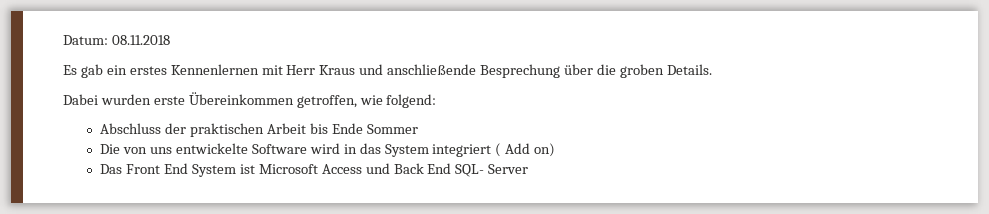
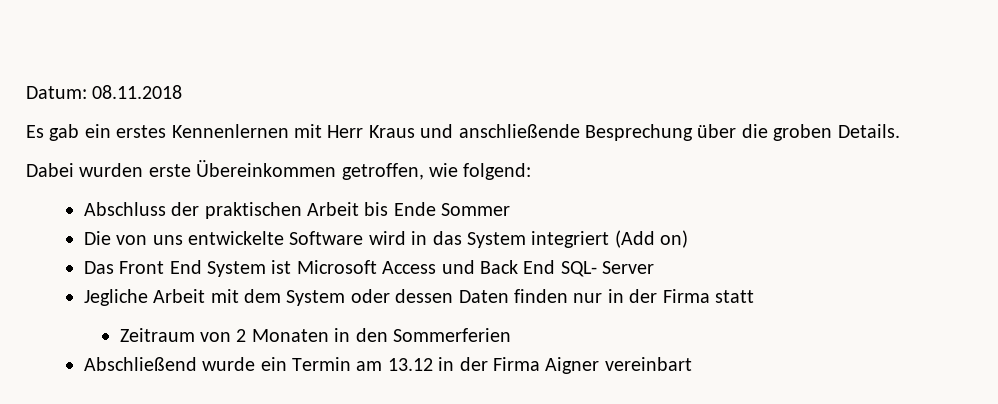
- Die von uns entwickelte Software wird in das System integriert ( Add on)
+ Die von uns entwickelte Software wird in das System integriert (Add on)
+ Jegliche Arbeit mit dem System oder dessen Daten finden nur in der Firma statt
+ Zeitraum von 2 Monaten in den Sommerferien
+ Abschließend wurde ein Termin am 13.12 in der Firma Aigner vereinbart

